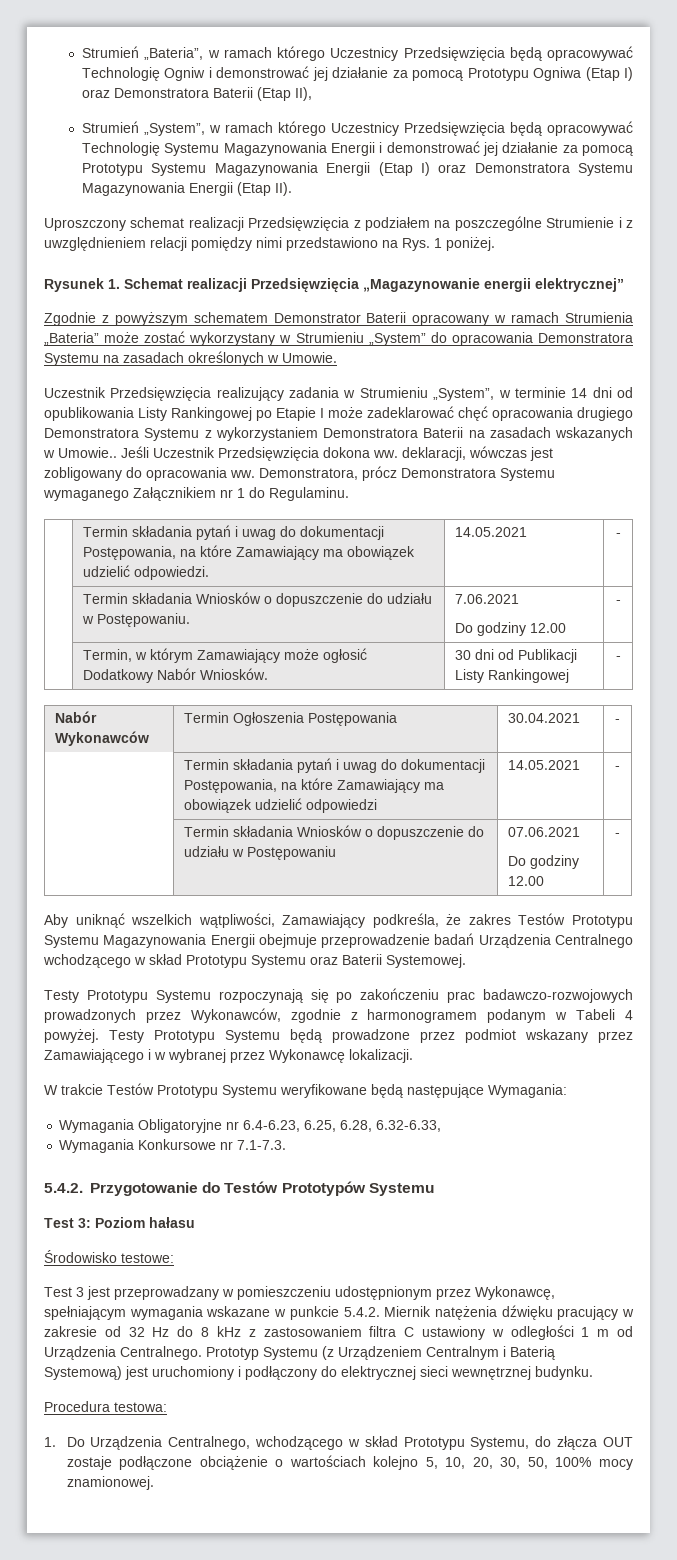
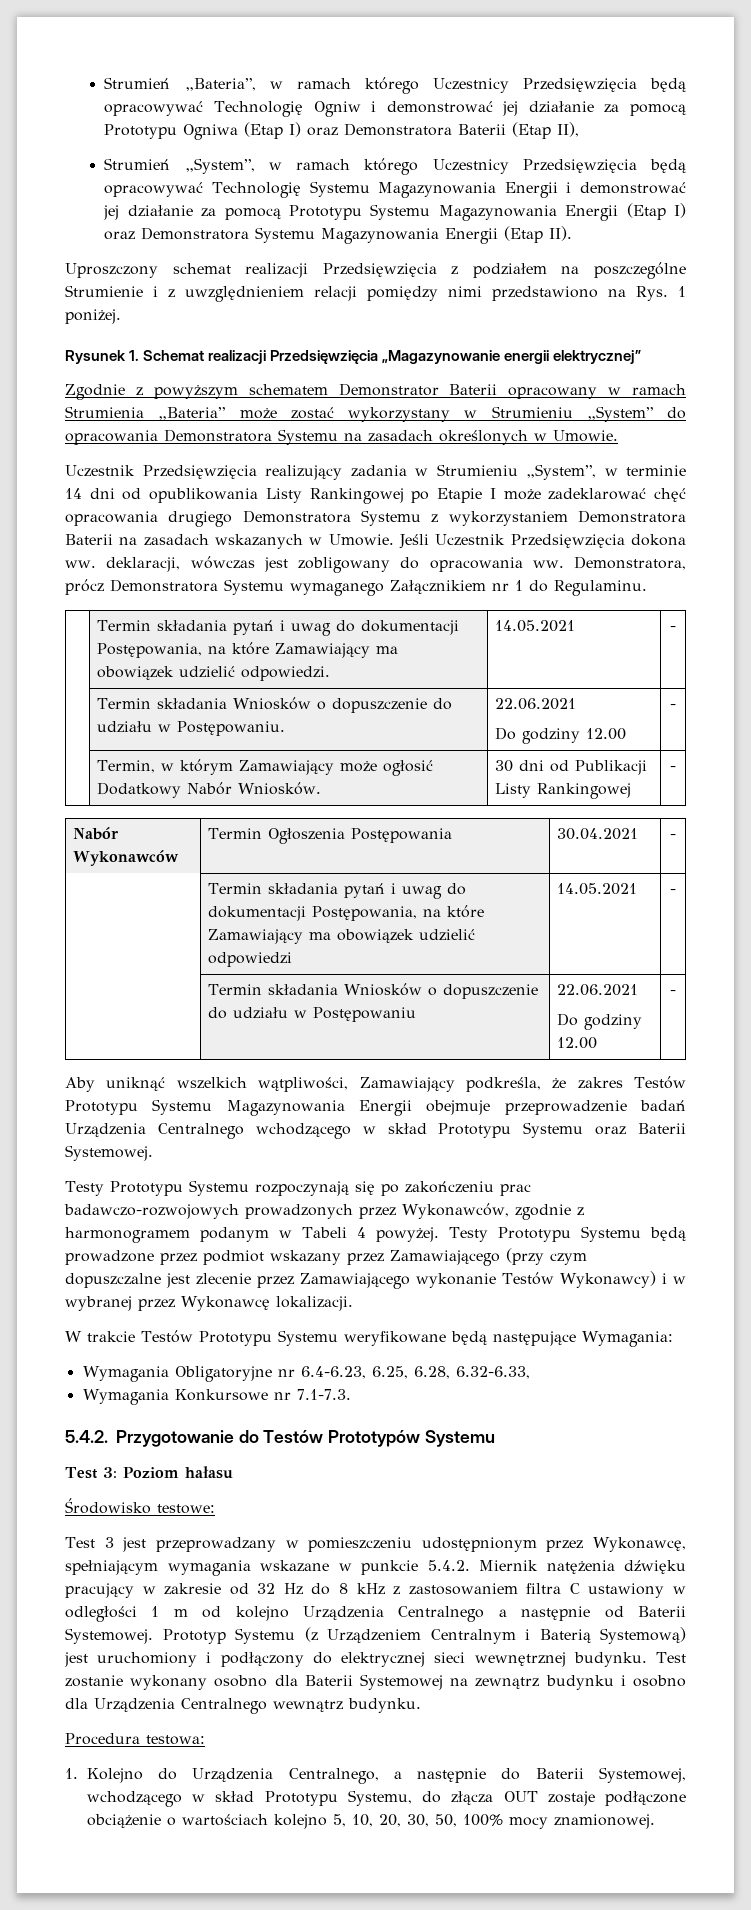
- Uczestnik Przedsięwzięcia realizujący zadania w Strumieniu „System”, w terminie 14 dni od opublikowania Listy Rankingowej po Etapie I może zadeklarować chęć opracowania drugiego Demonstratora Systemu z wykorzystaniem Demonstratora Baterii na zasadach wskazanych w Umowie..
+ Uczestnik Przedsięwzięcia realizujący zadania w Strumieniu „System”, w terminie 14 dni od opublikowania Listy Rankingowej po Etapie I może zadeklarować chęć opracowania drugiego Demonstratora Systemu z wykorzystaniem Demonstratora Baterii na zasadach wskazanych w Umowie.
- | Termin składania Wniosków o dopuszczenie do udziału w Postępowaniu. | 7.06.2021
+ | Termin składania Wniosków o dopuszczenie do udziału w Postępowaniu. | 22.06.2021
- | Termin składania Wniosków o dopuszczenie do udziału w Postępowaniu | 07.06.2021
+ | Termin składania Wniosków o dopuszczenie do udziału w Postępowaniu | 22.06.2021
- Testy Prototypu Systemu będą prowadzone przez podmiot wskazany przez Zamawiającego i w wybranej przez Wykonawcę lokalizacji.
+ Testy Prototypu Systemu będą prowadzone przez podmiot wskazany przez Zamawiającego (przy czym dopuszczalne jest zlecenie przez Zamawiającego wykonanie Testów Wykonawcy) i w wybranej przez Wykonawcę lokalizacji.
- Test 3 jest przeprowadzany w pomieszczeniu udostępnionym przez Wykonawcę, spełniającym wymagania wskazane w punkcie 5.4.2. Miernik natężenia dźwięku pracujący w zakresie od 32 Hz do 8 kHz z zastosowaniem filtra C ustawiony w odległości 1 m od Urządzenia Centralnego.
+ Test 3 jest przeprowadzany w pomieszczeniu udostępnionym przez Wykonawcę, spełniającym wymagania wskazane w punkcie 5.4.2. Miernik natężenia dźwięku pracujący w zakresie od 32 Hz do 8 kHz z zastosowaniem filtra C ustawiony w odległości 1 m od kolejno Urządzenia Centralnego a następnie od Baterii Systemowej.
- Prototyp Systemu (z Urządzeniem Centralnym i Baterią Systemową) jest uruchomiony i podłączony do elektrycznej sieci wewnętrznej budynku.
+ Prototyp Systemu (z Urządzeniem Centralnym i Baterią Systemową) jest uruchomiony i podłączony do elektrycznej sieci wewnętrznej budynku. Test zostanie wykonany osobno dla Baterii Systemowej na zewnątrz budynku i osobno dla Urządzenia Centralnego wewnątrz budynku.
  Procedura testowa:
- 1. Do Urządzenia Centralnego, wchodzącego w skład Prototypu Systemu, do złącza OUT zostaje podłączone obciążenie o wartościach kolejno 5, 10, 20, 30, 50, 100% mocy znamionowej.
+ 1. Kolejno do Urządzenia Centralnego, a następnie do Baterii Systemowej, wchodzącego w skład Prototypu Systemu, do złącza OUT zostaje podłączone obciążenie o wartościach kolejno 5, 10, 20, 30, 50, 100% mocy znamionowej.

